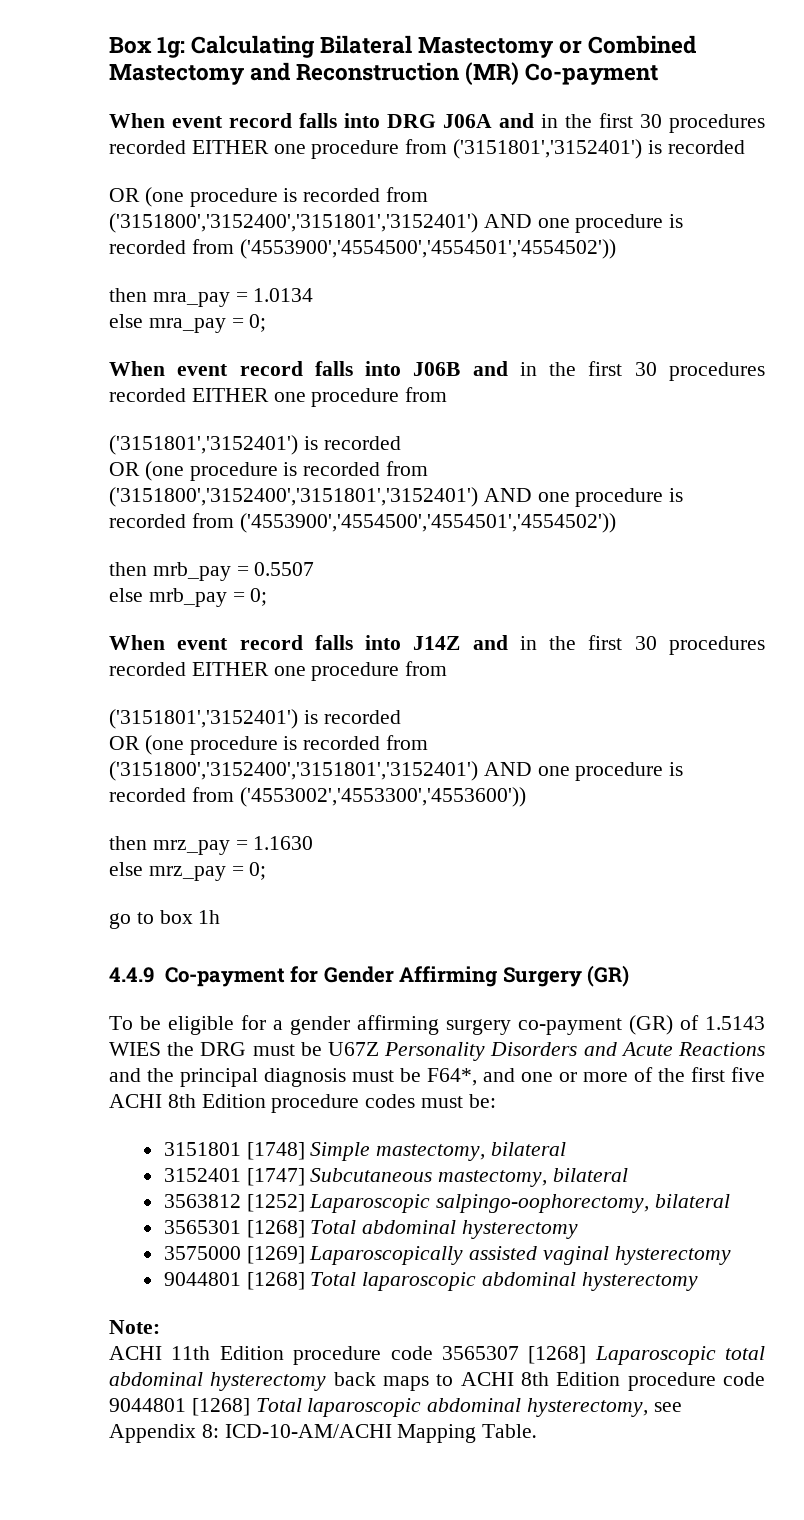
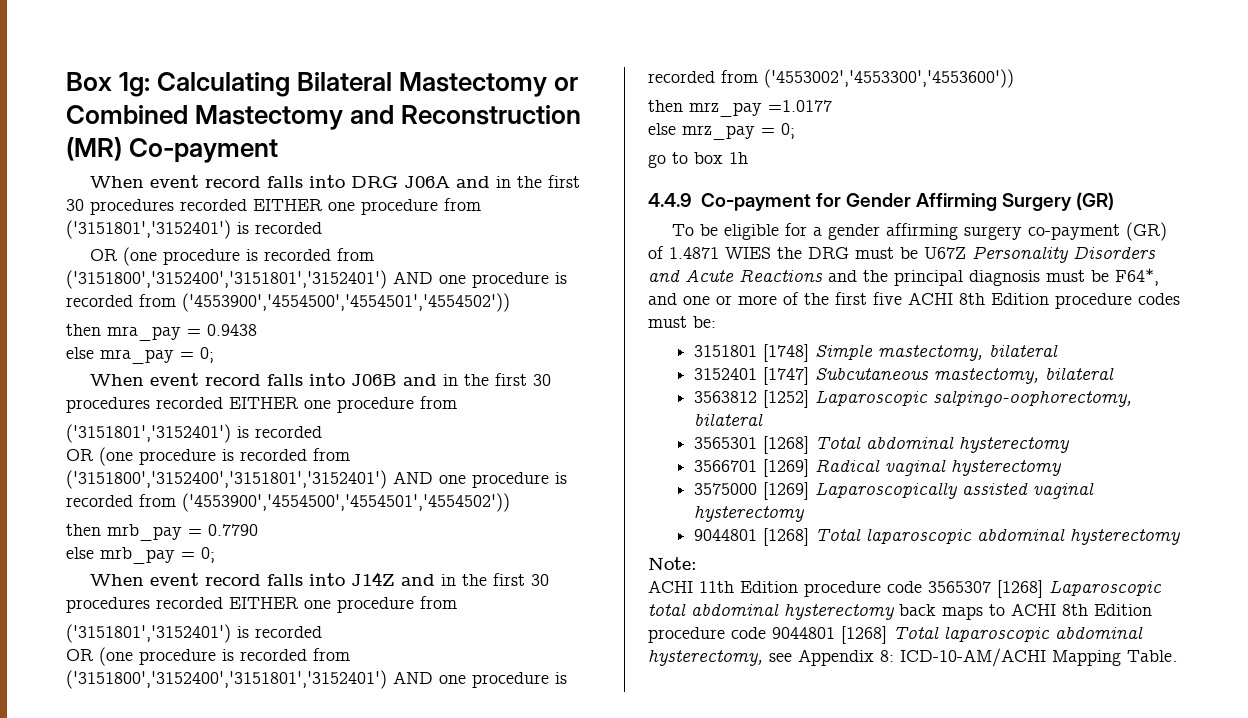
- then mra_pay = 1.0134
+ then mra_pay = 0.9438
- then mrb_pay = 0.5507
+ then mrb_pay = 0.7790
- then mrz_pay = 1.1630
+ then mrz_pay =1.0177
- To be eligible for a gender affirming surgery co-payment (GR) of 1.5143 WIES the DRG must be U67Z Personality Disorders and Acute Reactions and the principal diagnosis must be F64*, and one or more of the first five ACHI 8th Edition procedure codes must be:
+ To be eligible for a gender affirming surgery co-payment (GR) of 1.4871 WIES the DRG must be U67Z Personality Disorders and Acute Reactions and the principal diagnosis must be F64*, and one or more of the first five ACHI 8th Edition procedure codes must be:
+ 3566701 [1269] Radical vaginal hysterectomy

